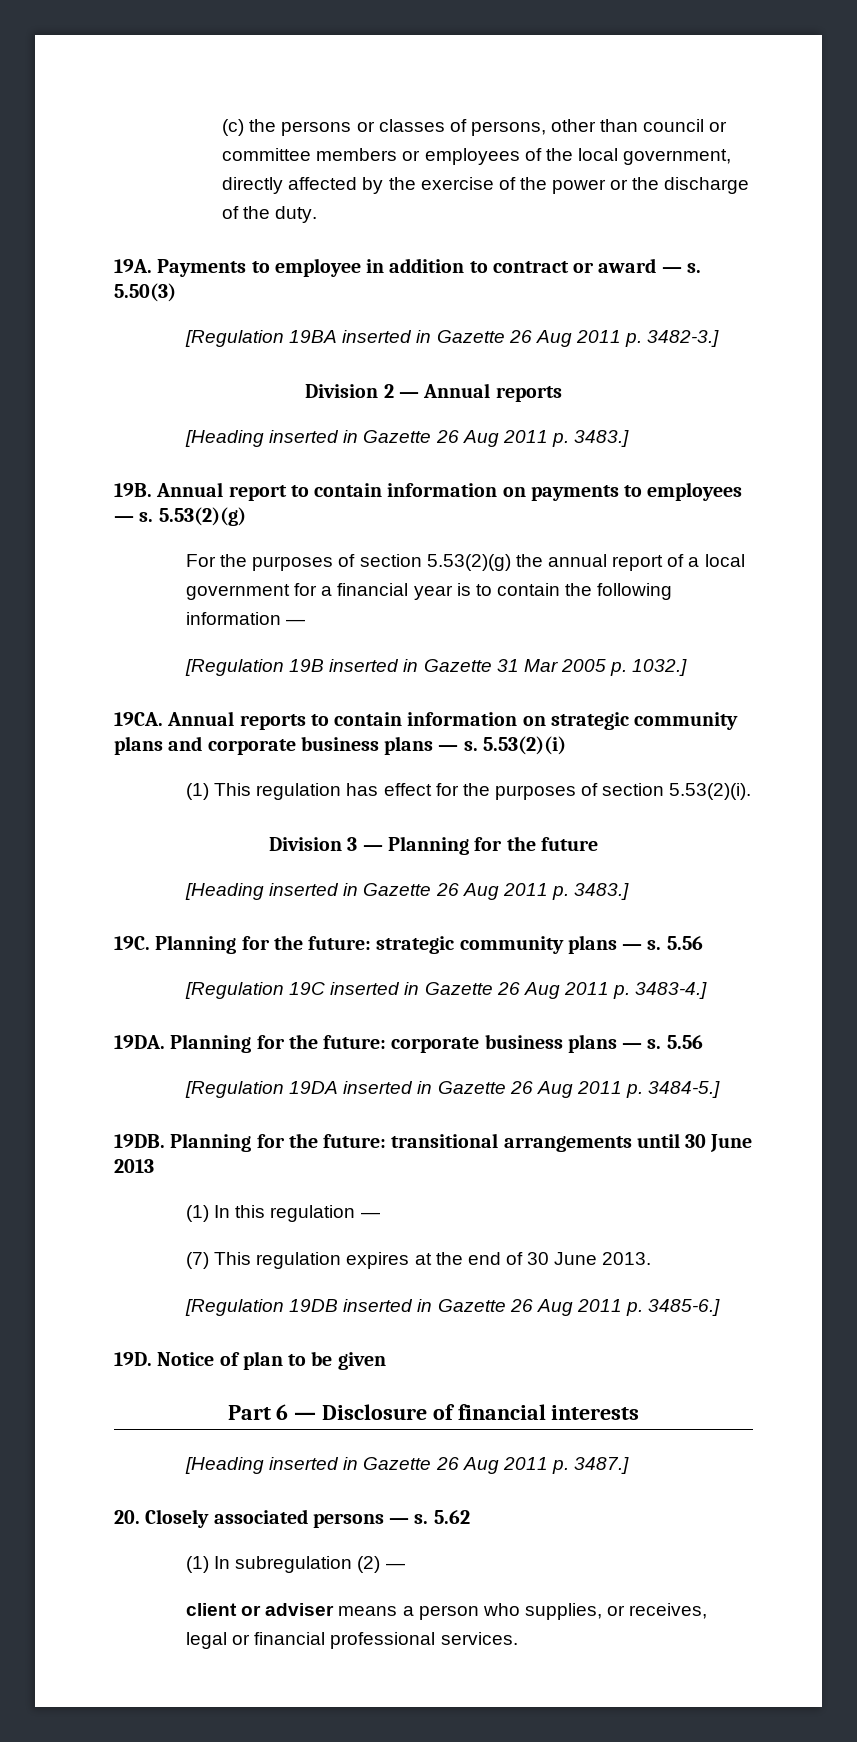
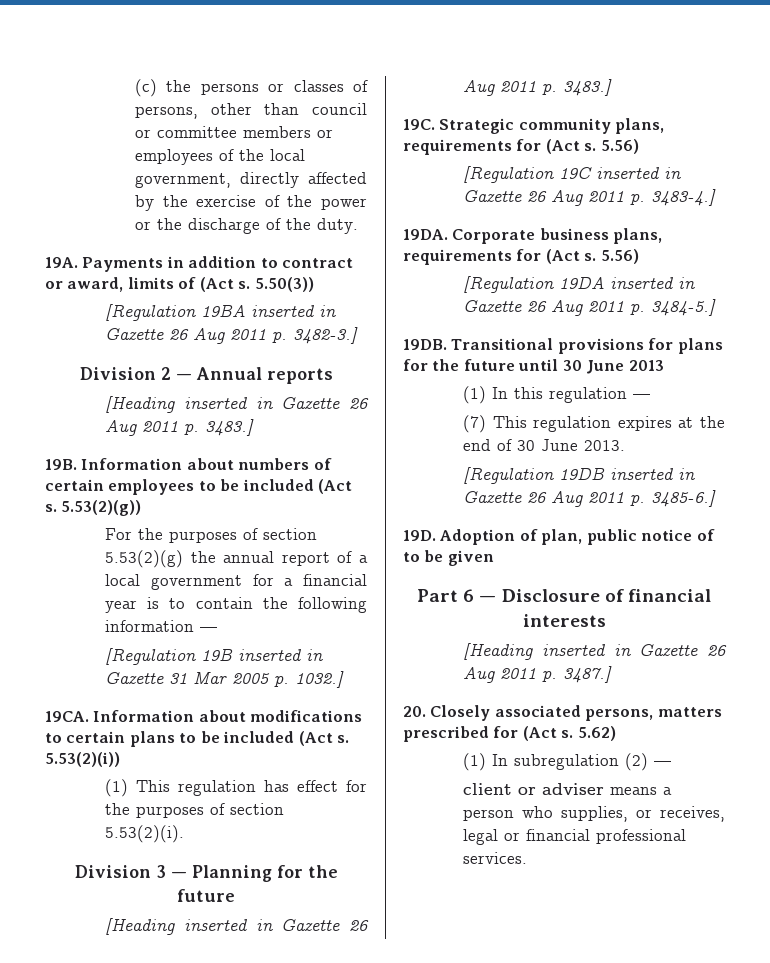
- Payments to employee in addition to contract or award — s. 5.50(3)
+ Payments in addition to contract or award, limits of (Act s. 5.50(3))
- Annual report to contain information on payments to employees — s. 5.53(2)(g)
+ Information about numbers of certain employees to be included (Act s. 5.53(2)(g))
- Annual reports to contain information on strategic community plans and corporate business plans — s. 5.53(2)(i)
+ Information about modifications to certain plans to be included (Act s. 5.53(2)(i))
- Planning for the future: strategic community plans — s. 5.56
+ Strategic community plans, requirements for (Act s. 5.56)
- Planning for the future: corporate business plans — s. 5.56
+ Corporate business plans, requirements for (Act s. 5.56)
- Planning for the future: transitional arrangements until 30 June 2013
+ Transitional provisions for plans for the future until 30 June 2013
- Notice of plan to be given
+ Adoption of plan, public notice of to be given
- 20. Closely associated persons — s. 5.62
+ 20. Closely associated persons, matters prescribed for (Act s. 5.62)

